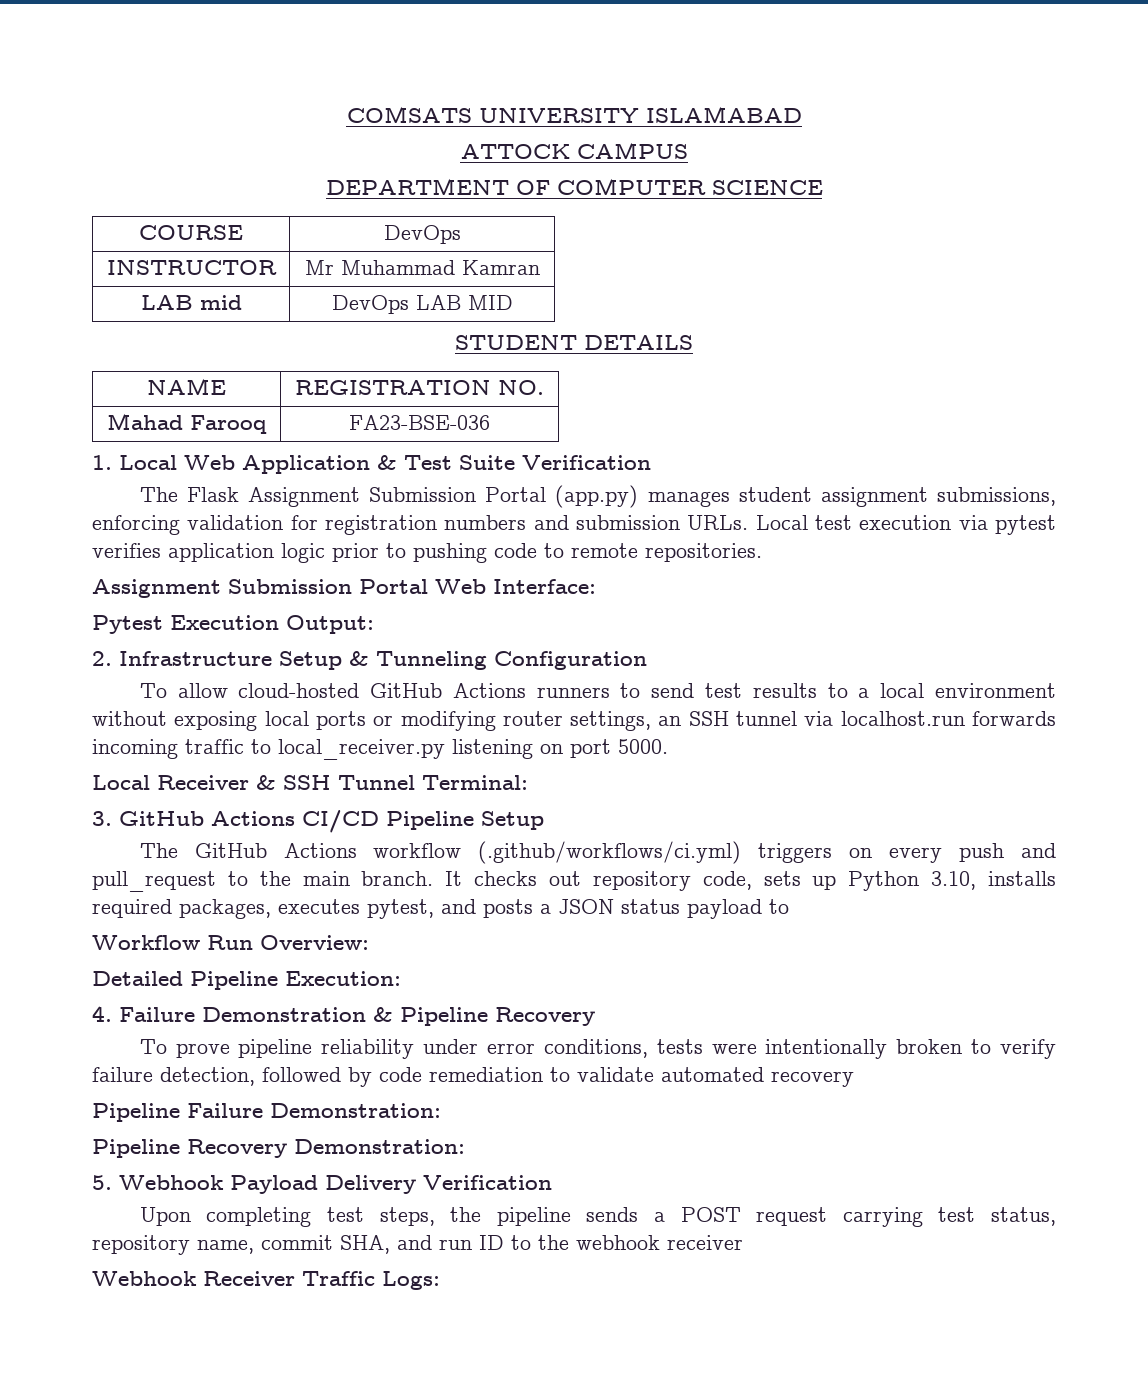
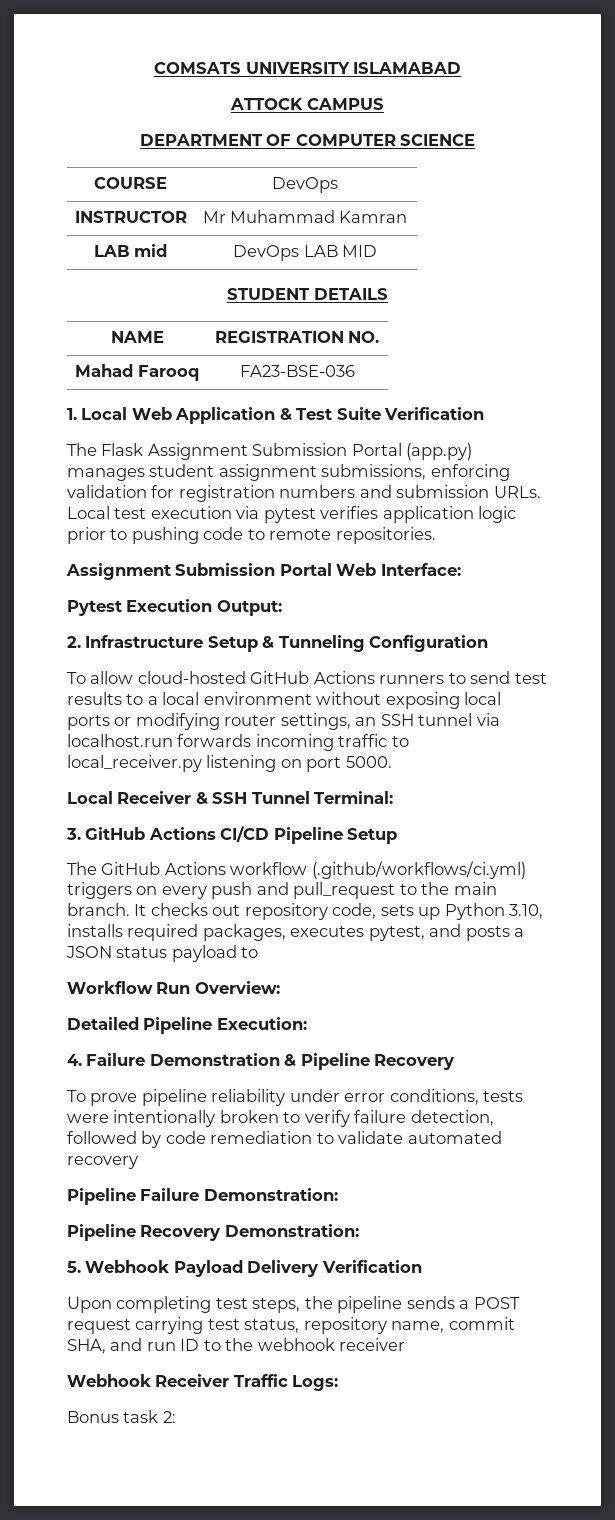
+ Bonus task 2:

